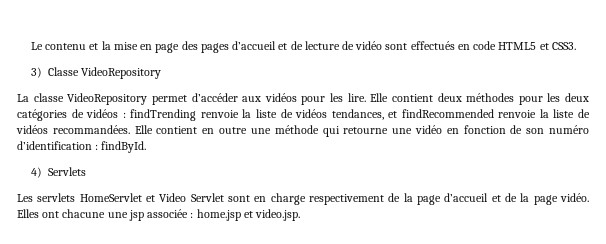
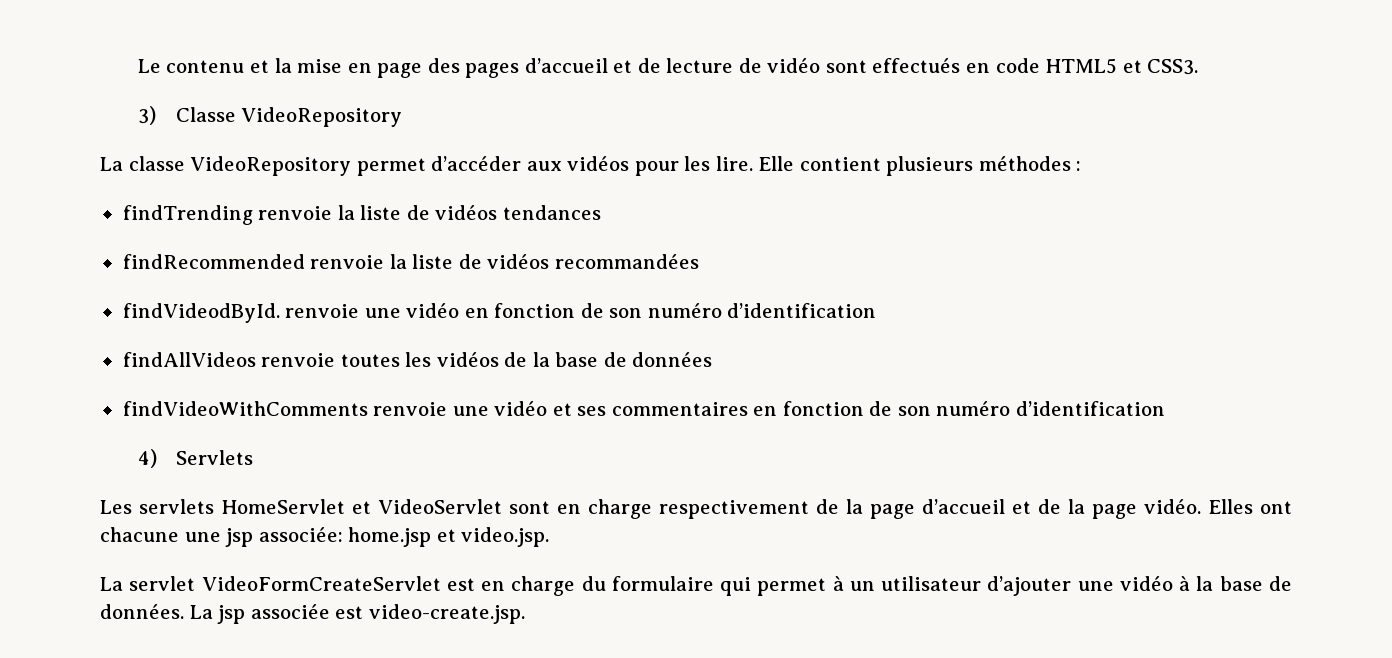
- Elle contient deux méthodes pour les deux catégories de vidéos : findTrending renvoie la liste de vidéos tendances, et findRecommended renvoie la liste de vidéos recommandées. Elle contient en outre une méthode qui retourne une vidéo en fonction de son numéro d’identification : findById.
+ Elle contient plusieurs méthodes :
+ findTrending renvoie la liste de vidéos tendances
+ findRecommended renvoie la liste de vidéos recommandées
+ findVideodById. renvoie une vidéo en fonction de son numéro d’identification
+ findAllVideos renvoie toutes les vidéos de la base de données
+ findVideoWithComments renvoie une vidéo et ses commentaires en fonction de son numéro d’identification
- Les servlets HomeServlet et Video Servlet sont en charge respectivement de la page d’accueil et de la page vidéo.
+ Les servlets HomeServlet et VideoServlet sont en charge respectivement de la page d’accueil et de la page vidéo.
- Elles ont chacune une jsp associée : home.jsp et video.jsp.
+ Elles ont chacune une jsp associée: home.jsp et video.jsp.
+ La servlet VideoFormCreateServlet est en charge du formulaire qui permet à un utilisateur d’ajouter une vidéo à la base de données. La jsp associée est video-create.jsp.

